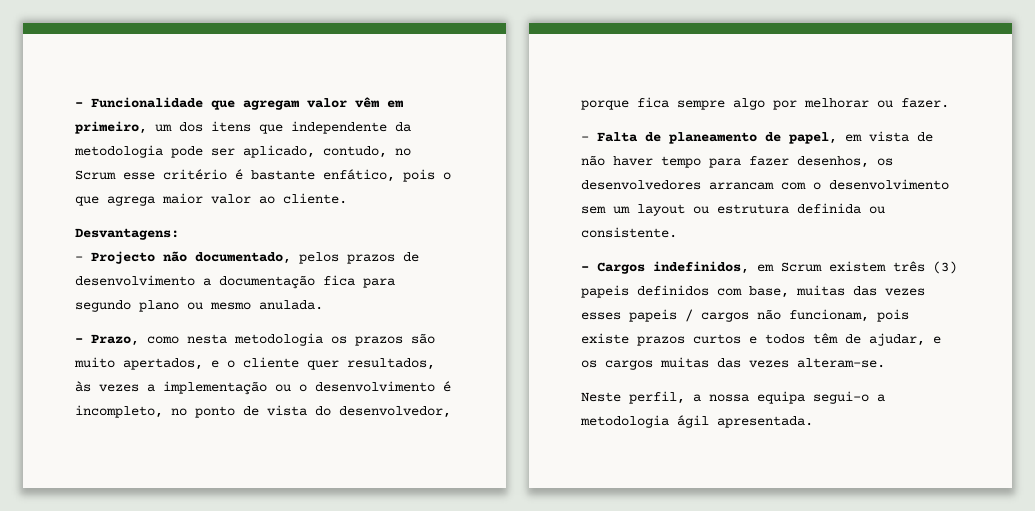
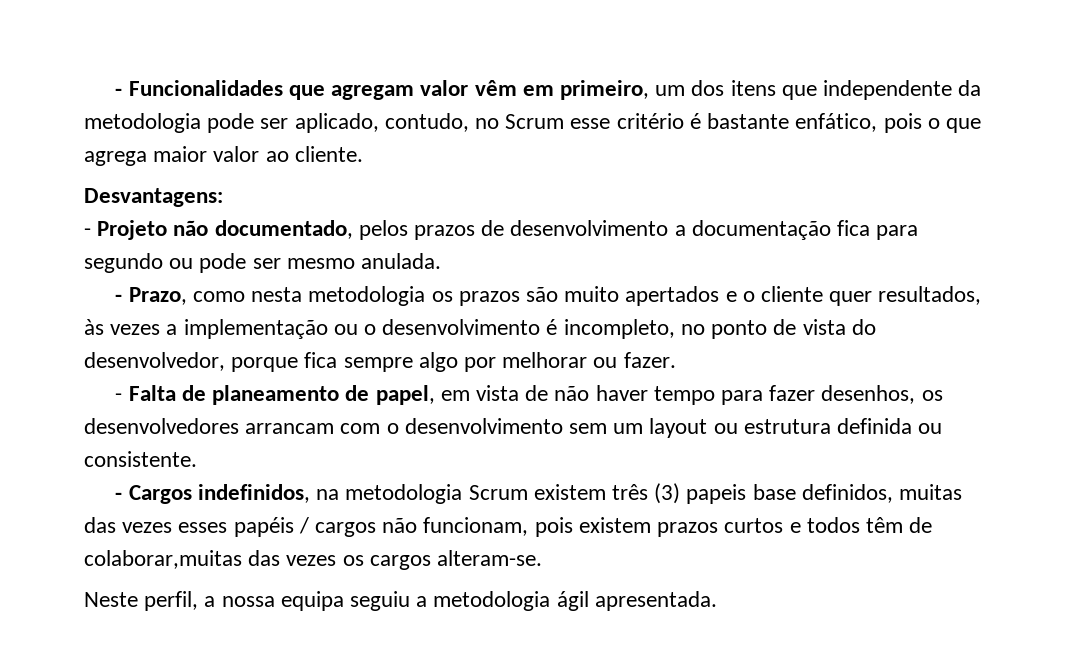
- - Funcionalidade que agregam valor vêm em primeiro, um dos itens que independente da metodologia pode ser aplicado, contudo, no Scrum esse critério é bastante enfático, pois o que agrega maior valor ao cliente.
+ - Funcionalidades que agregam valor vêm em primeiro, um dos itens que independente da metodologia pode ser aplicado, contudo, no Scrum esse critério é bastante enfático, pois o que agrega maior valor ao cliente.
- - Projecto não documentado, pelos prazos de desenvolvimento a documentação fica para segundo plano ou mesmo anulada.
+ - Projeto não documentado, pelos prazos de desenvolvimento a documentação fica para segundo ou pode ser mesmo anulada.
- - Prazo, como nesta metodologia os prazos são muito apertados, e o cliente quer resultados, às vezes a implementação ou o desenvolvimento é incompleto, no ponto de vista do desenvolvedor, porque fica sempre algo por melhorar ou fazer.
+ - Prazo, como nesta metodologia os prazos são muito apertados e o cliente quer resultados, às vezes a implementação ou o desenvolvimento é incompleto, no ponto de vista do desenvolvedor, porque fica sempre algo por melhorar ou fazer.
- - Cargos indefinidos, em Scrum existem três (3) papeis definidos com base, muitas das vezes esses papeis / cargos não funcionam, pois existe prazos curtos e todos têm de ajudar, e os cargos muitas das vezes alteram-se.
+ - Cargos indefinidos, na metodologia Scrum existem três (3) papeis base definidos, muitas das vezes esses papéis / cargos não funcionam, pois existem prazos curtos e todos têm de colaborar,muitas das vezes os cargos alteram-se.
- Neste perfil, a nossa equipa segui-o a metodologia ágil apresentada.
+ Neste perfil, a nossa equipa seguiu a metodologia ágil apresentada.

